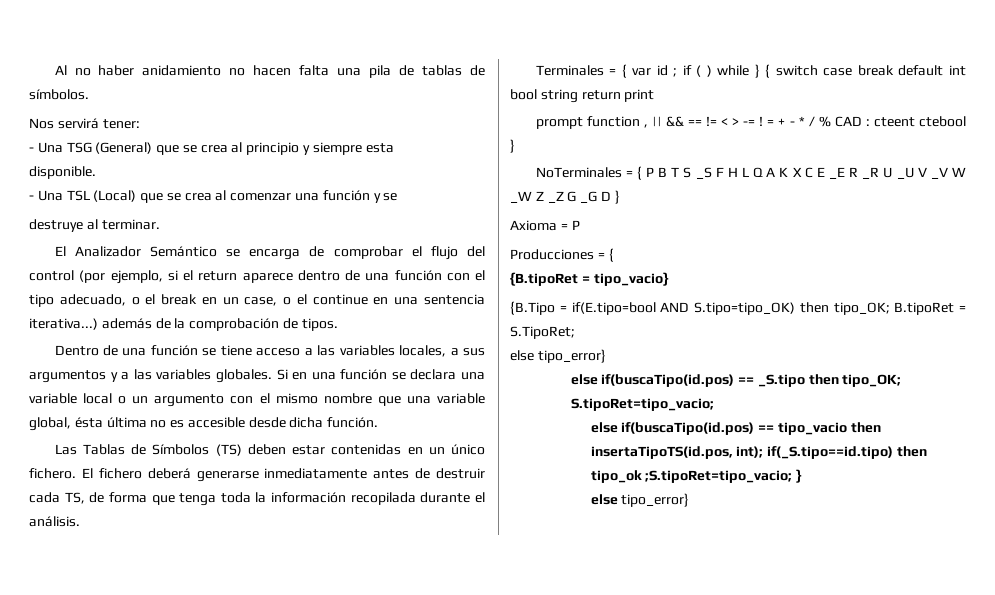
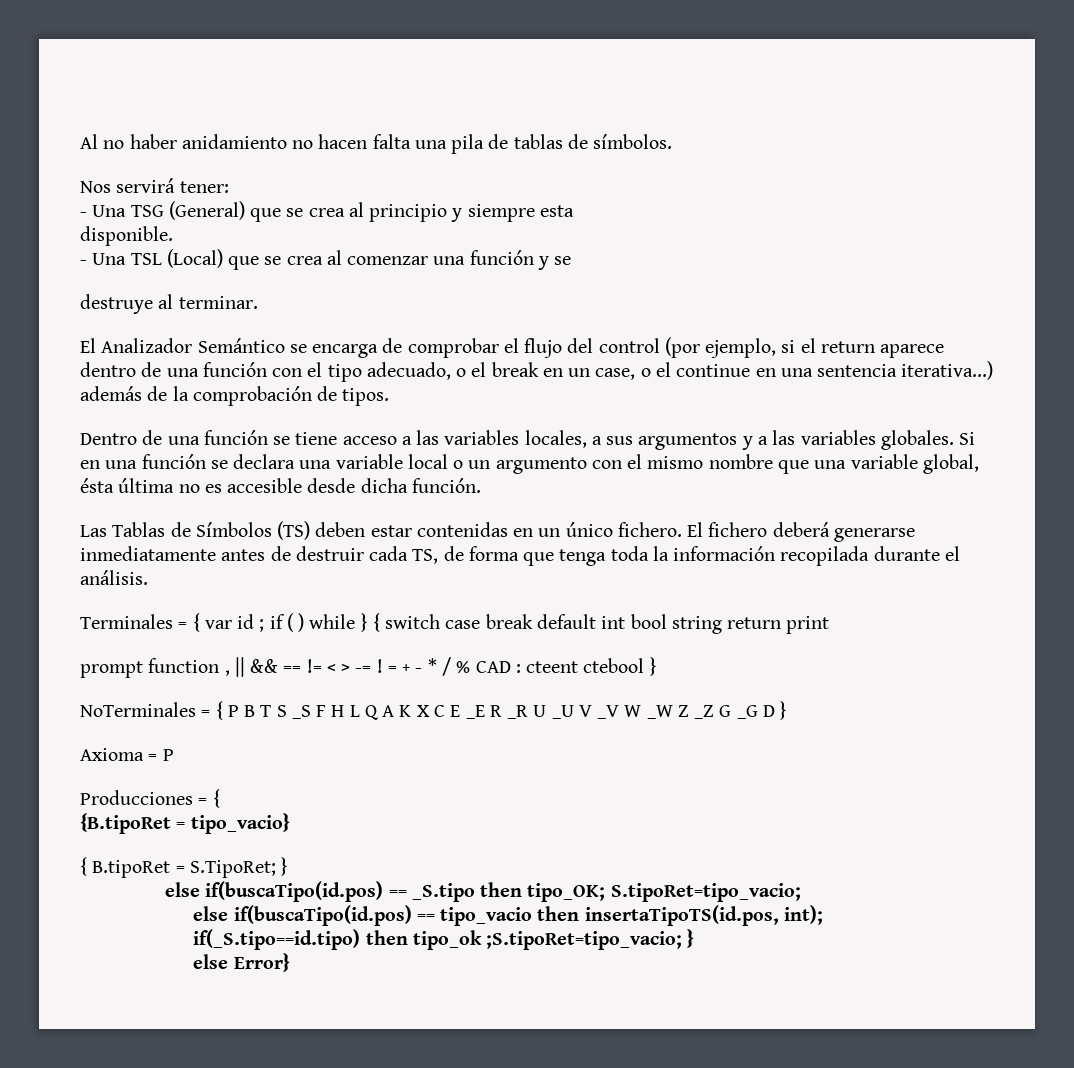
- {B.Tipo = if(E.tipo=bool AND S.tipo=tipo_OK) then tipo_OK; B.tipoRet = S.TipoRet;
- else tipo_error}
+ { B.tipoRet = S.TipoRet; }
  else if(buscaTipo(id.pos) == tipo_vacio then insertaTipoTS(id.pos, int); if(_S.tipo==id.tipo) then tipo_ok ;S.tipoRet=tipo_vacio; }
- else tipo_error}
+ else Error}

